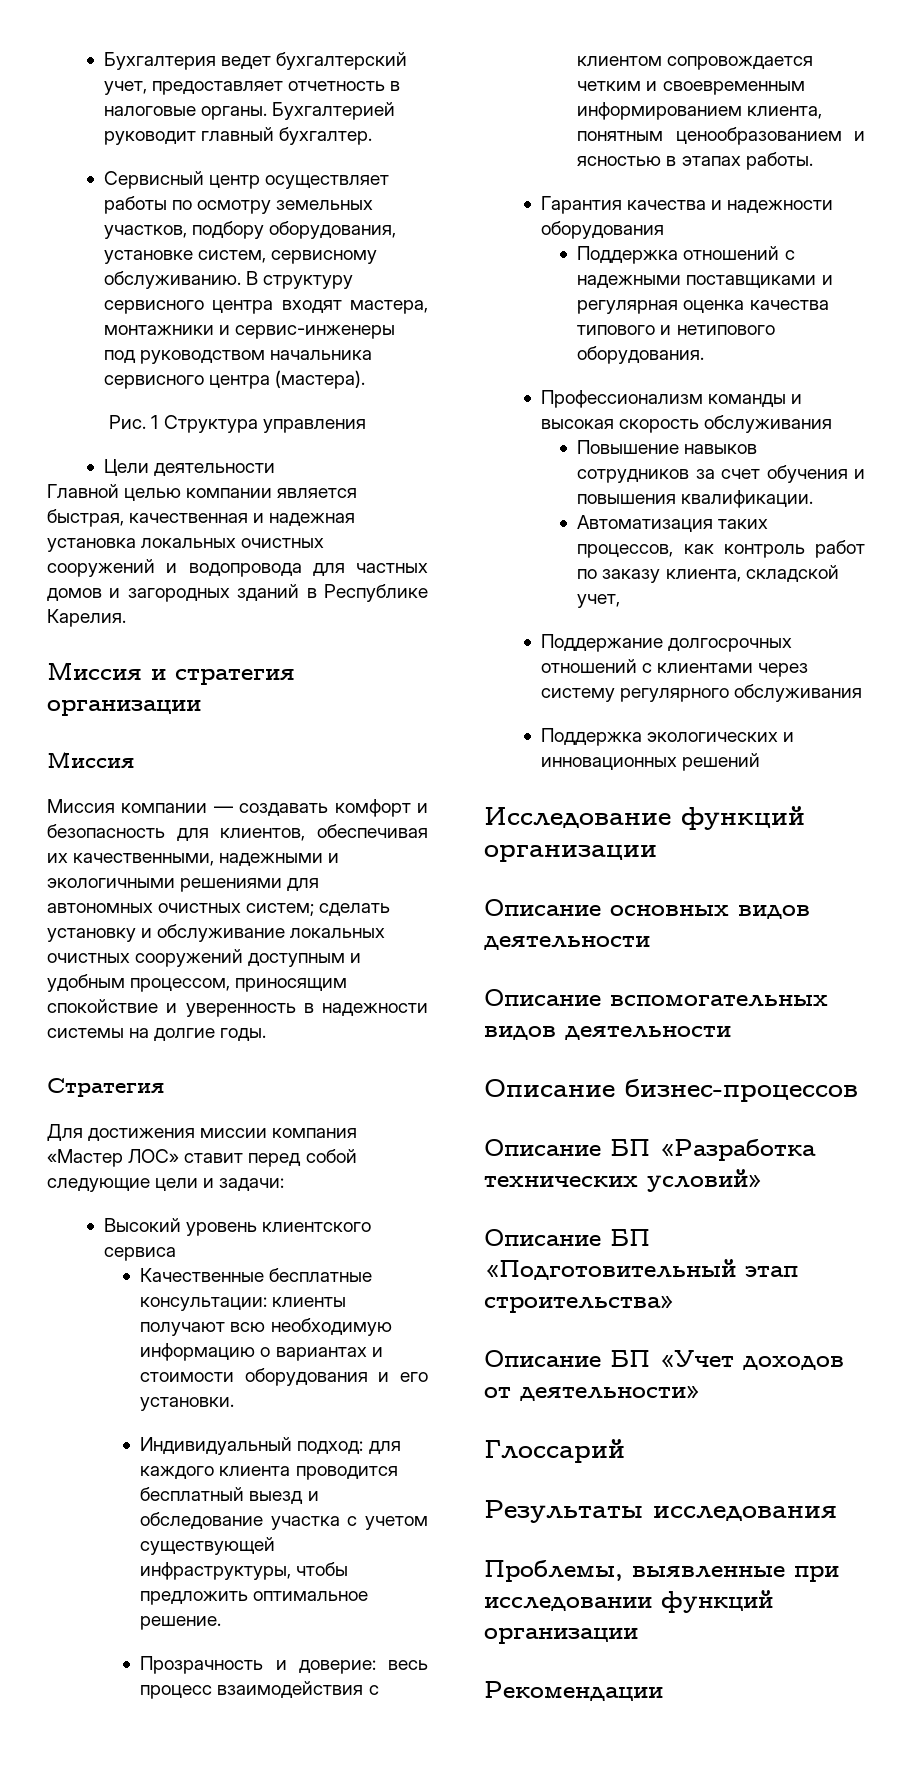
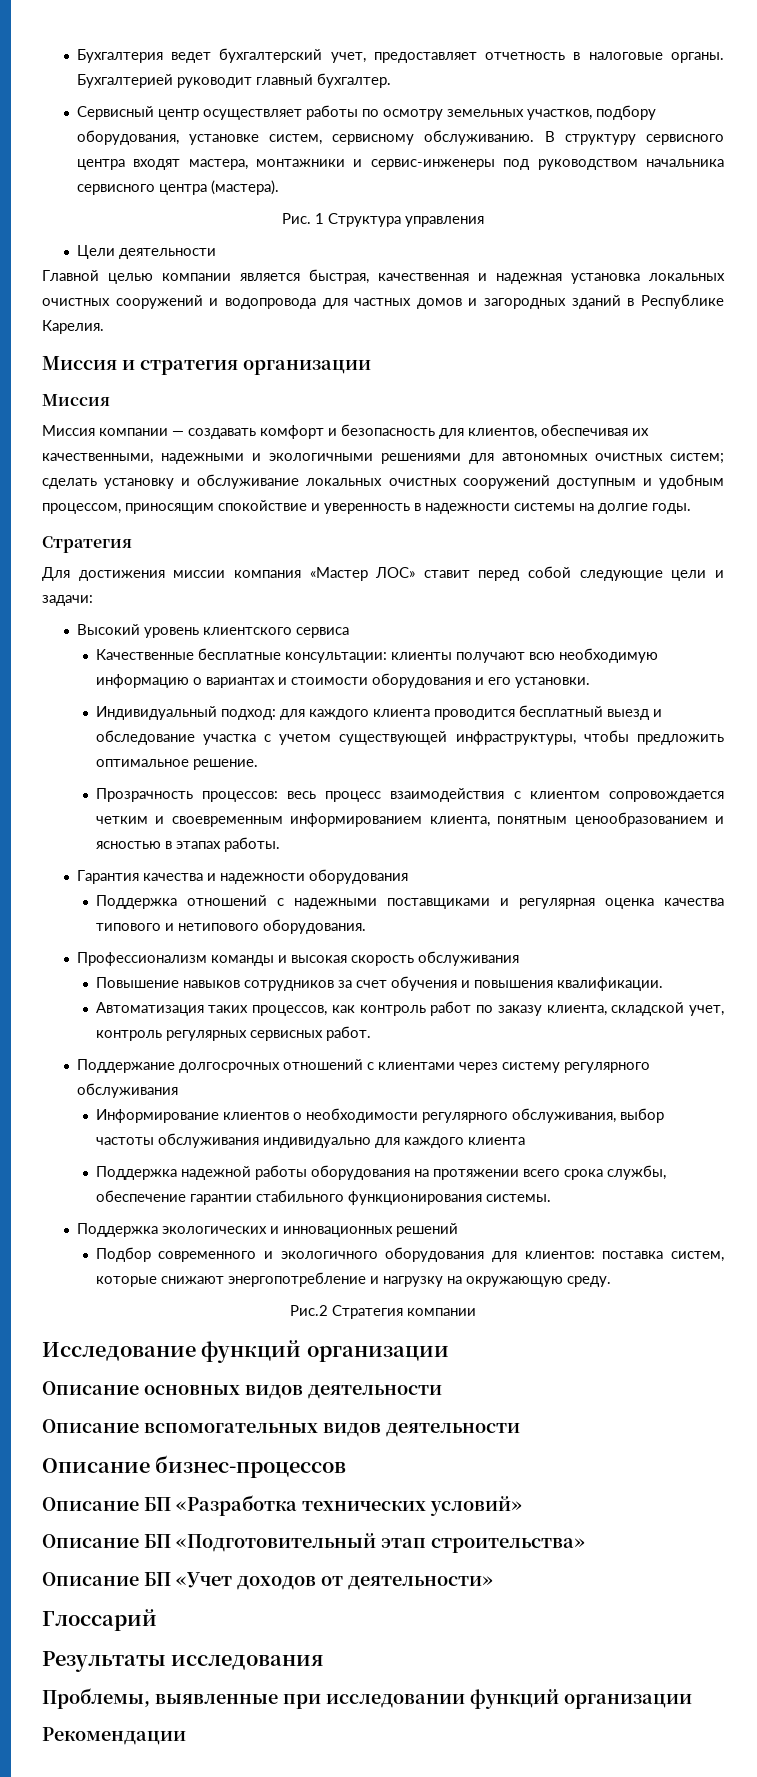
- Прозрачность и доверие: весь процесс взаимодействия с клиентом сопровождается четким и своевременным информированием клиента, понятным ценообразованием и ясностью в этапах работы.
+ Прозрачность процессов: весь процесс взаимодействия с клиентом сопровождается четким и своевременным информированием клиента, понятным ценообразованием и ясностью в этапах работы.
- Автоматизация таких процессов, как контроль работ по заказу клиента, складской учет,
+ Автоматизация таких процессов, как контроль работ по заказу клиента, складской учет, контроль регулярных сервисных работ.
+ Информирование клиентов о необходимости регулярного обслуживания, выбор частоты обслуживания индивидуально для каждого клиента
+ Поддержка надежной работы оборудования на протяжении всего срока службы, обеспечение гарантии стабильного функционирования системы.
+ Подбор современного и экологичного оборудования для клиентов: поставка систем, которые снижают энергопотребление и нагрузку на окружающую среду.
+ Рис.2 Стратегия компании

